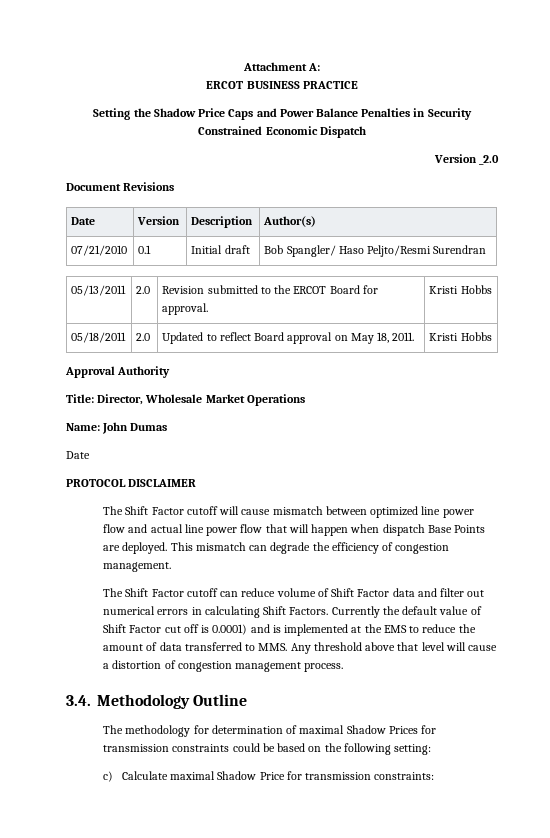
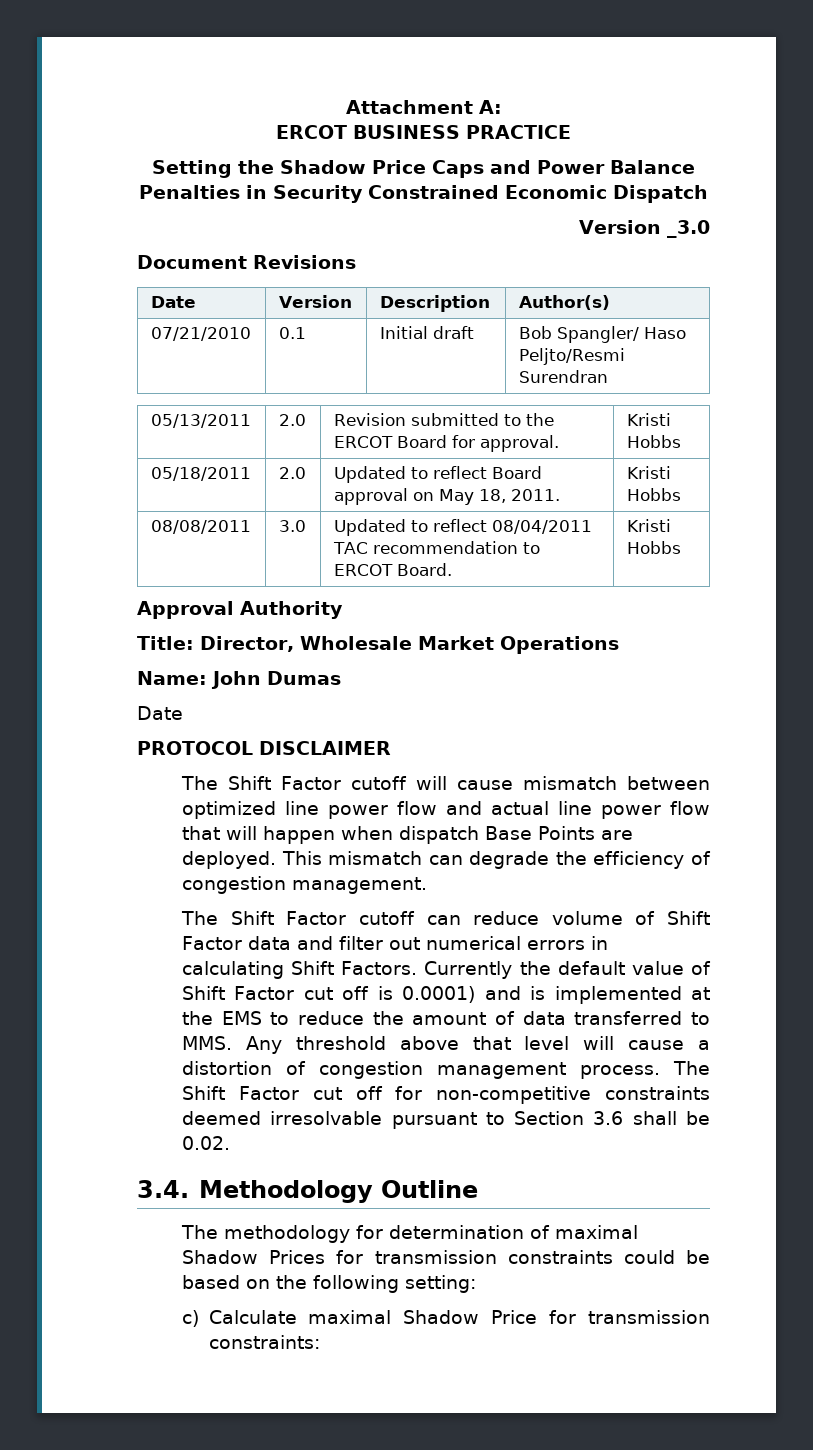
- Version _2.0
+ Version _3.0
+ 08/08/2011 | 3.0 | Updated to reflect 08/04/2011 TAC recommendation to ERCOT Board. | Kristi Hobbs
+ The Shift Factor cut off for non-competitive constraints deemed irresolvable pursuant to Section 3.6 shall be 0.02.

